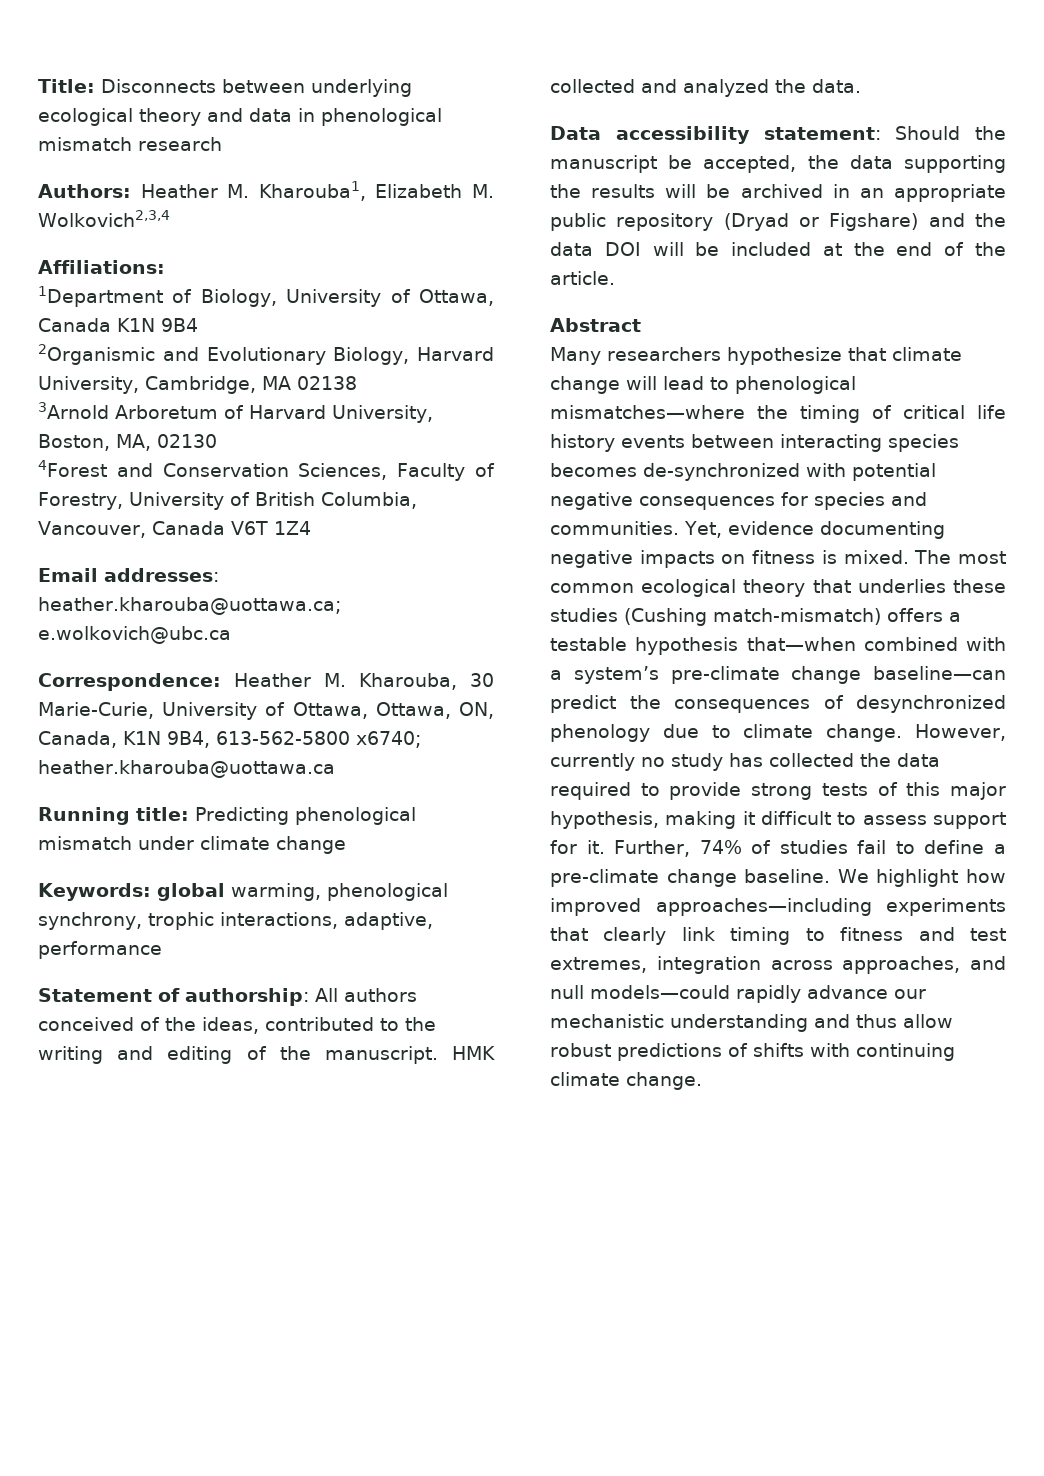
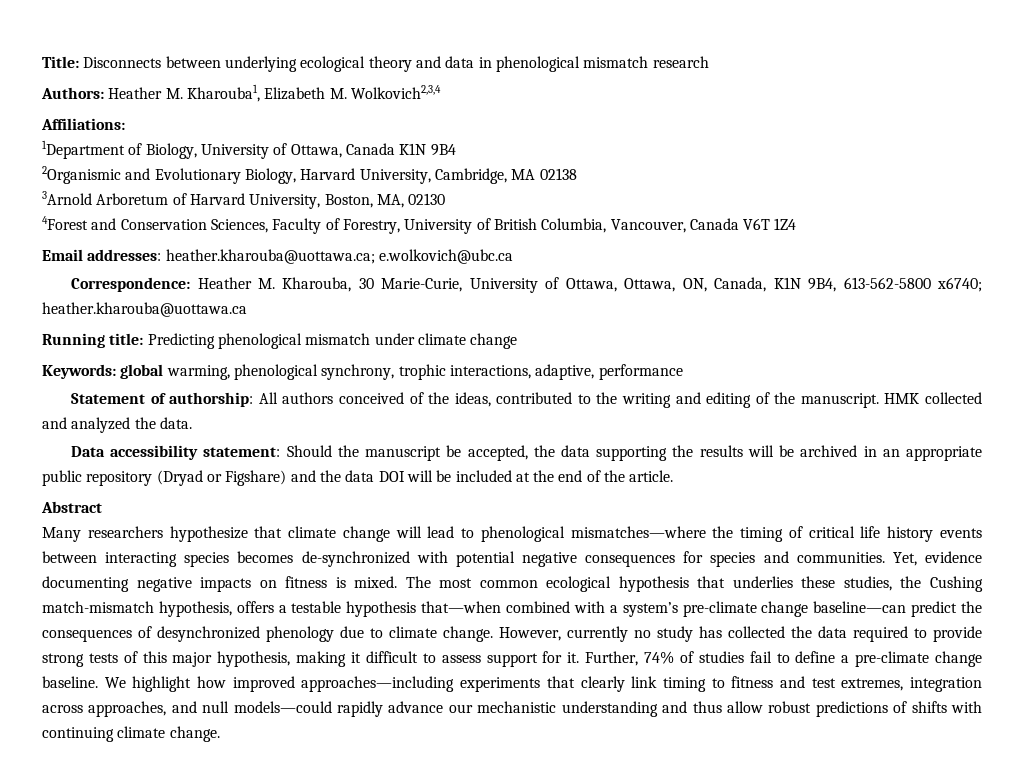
- The most common ecological theory that underlies these studies (Cushing match-mismatch) offers a testable hypothesis that—when combined with a system’s pre-climate change baseline—can predict the consequences of desynchronized phenology due to climate change.
+ The most common ecological hypothesis that underlies these studies, the Cushing match-mismatch hypothesis, offers a testable hypothesis that—when combined with a system’s pre-climate change baseline—can predict the consequences of desynchronized phenology due to climate change.

